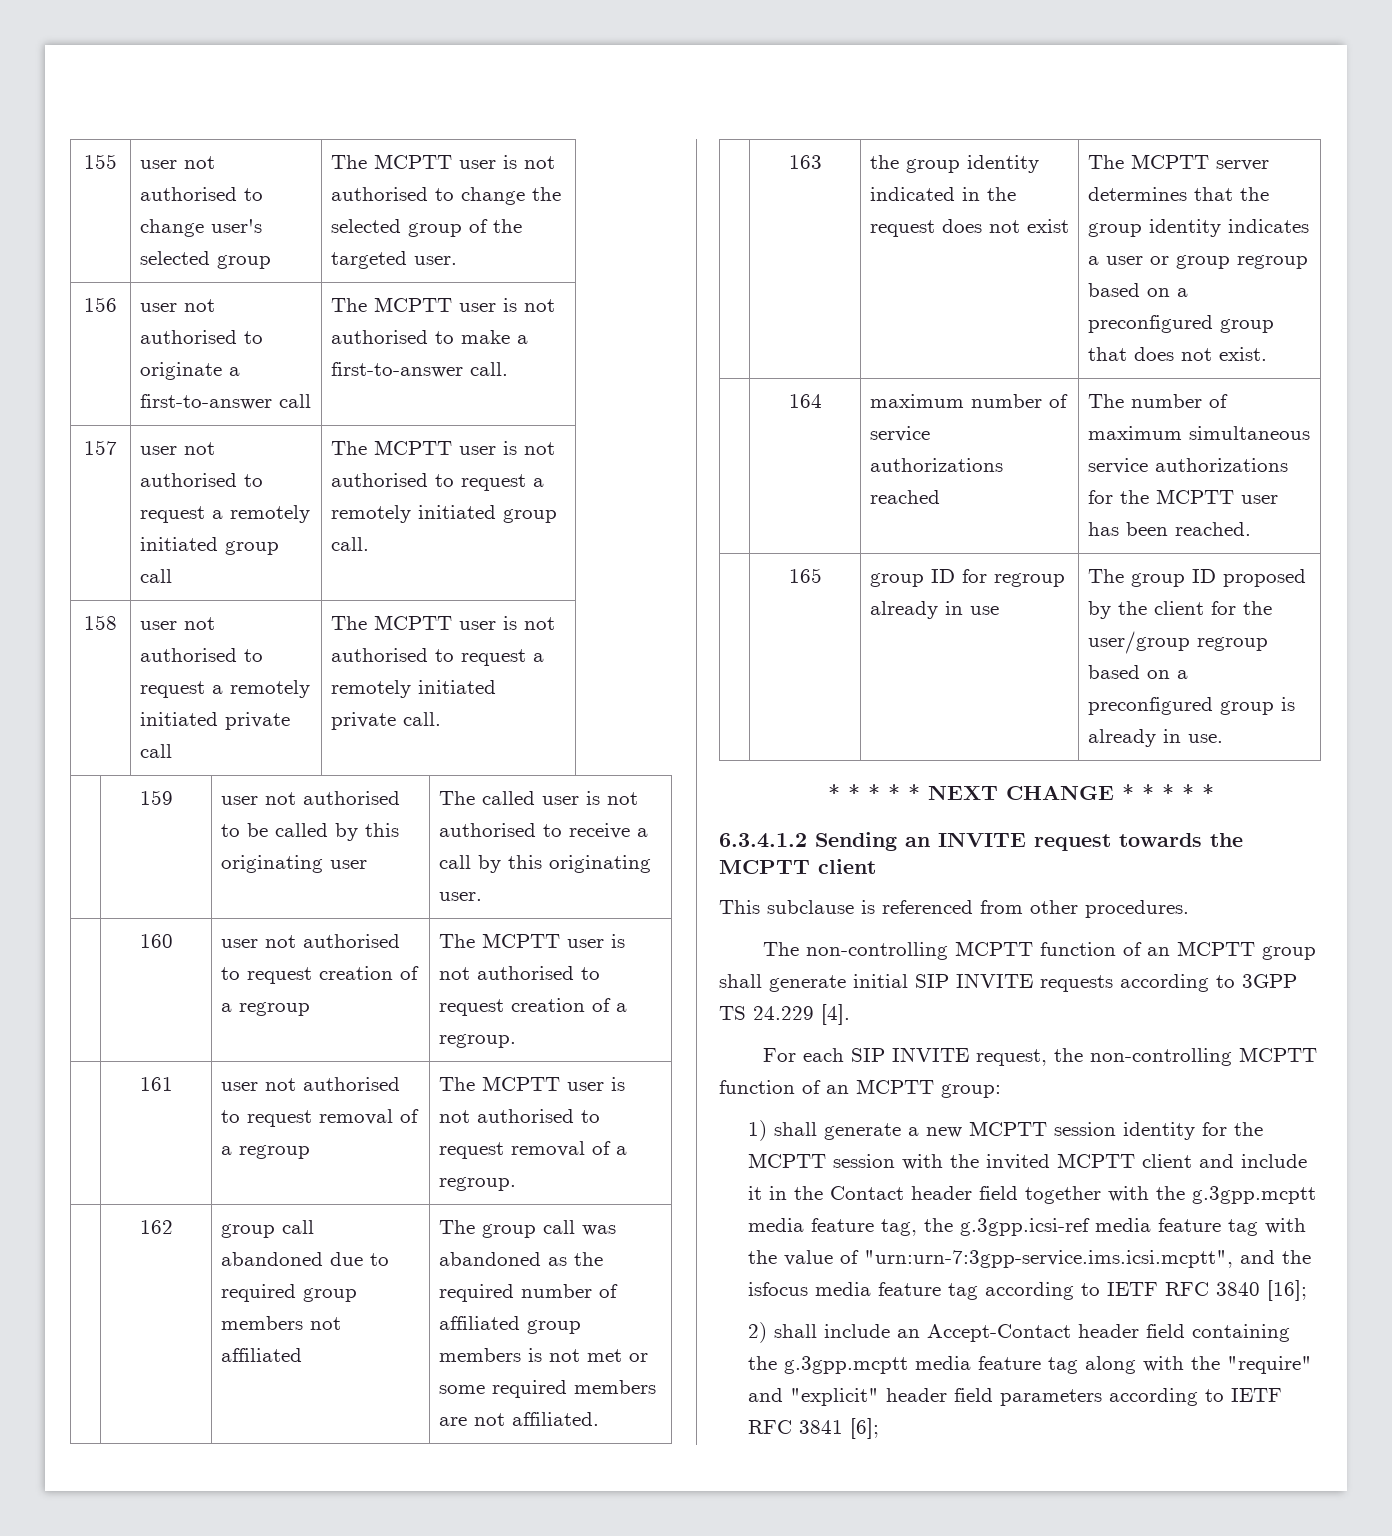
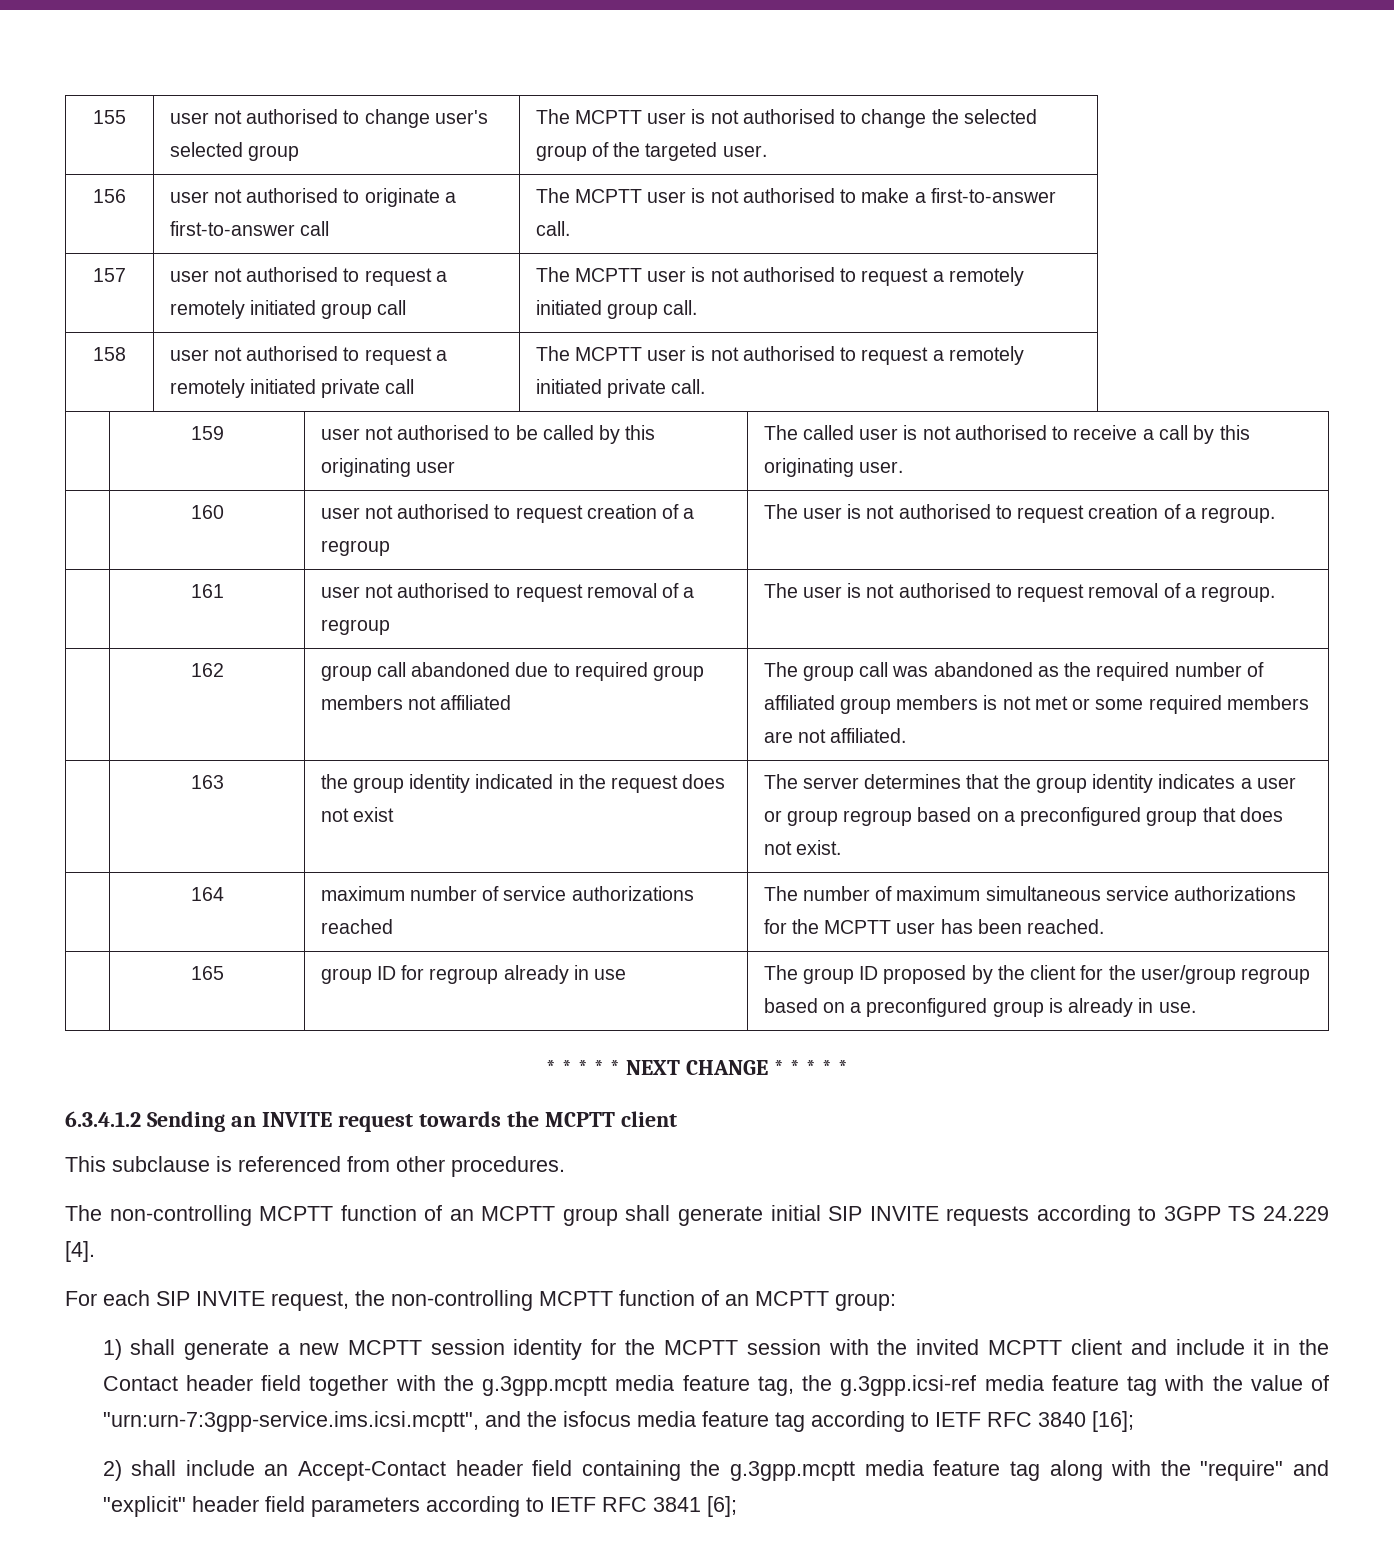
- | 160 | user not authorised to request creation of a regroup | The MCPTT user is not authorised to request creation of a regroup.
+ | 160 | user not authorised to request creation of a regroup | The user is not authorised to request creation of a regroup.
- | 161 | user not authorised to request removal of a regroup | The MCPTT user is not authorised to request removal of a regroup.
+ | 161 | user not authorised to request removal of a regroup | The user is not authorised to request removal of a regroup.
- | 163 | the group identity indicated in the request does not exist | The MCPTT server determines that the group identity indicates a user or group regroup based on a preconfigured group that does not exist.
+ | 163 | the group identity indicated in the request does not exist | The server determines that the group identity indicates a user or group regroup based on a preconfigured group that does not exist.

